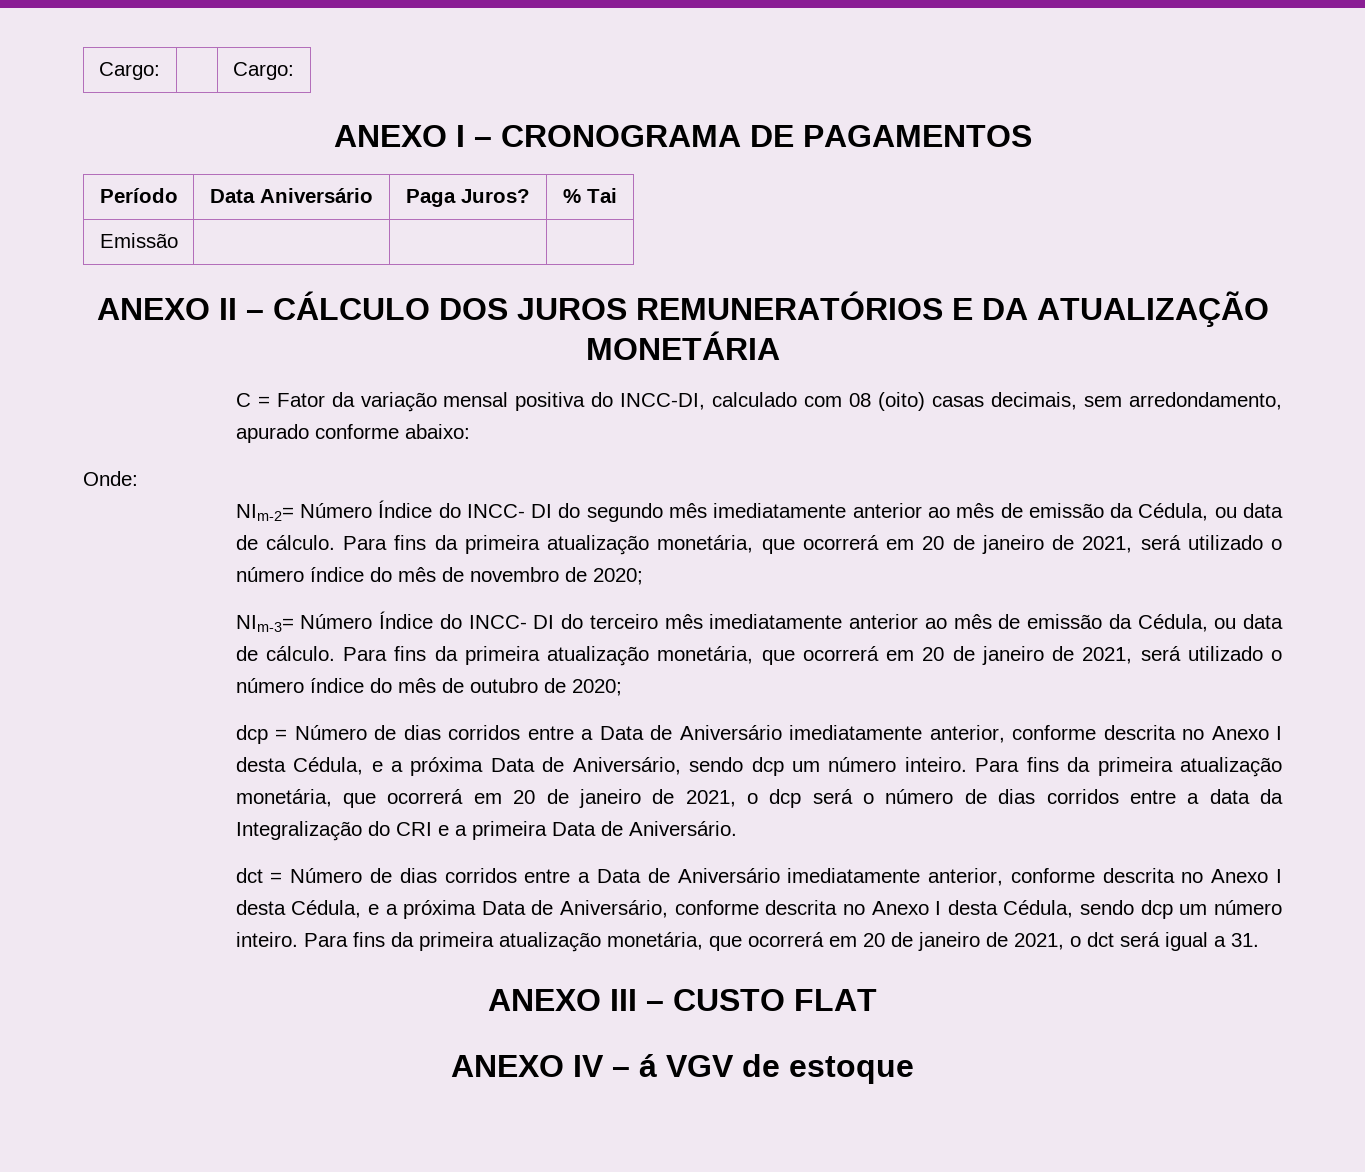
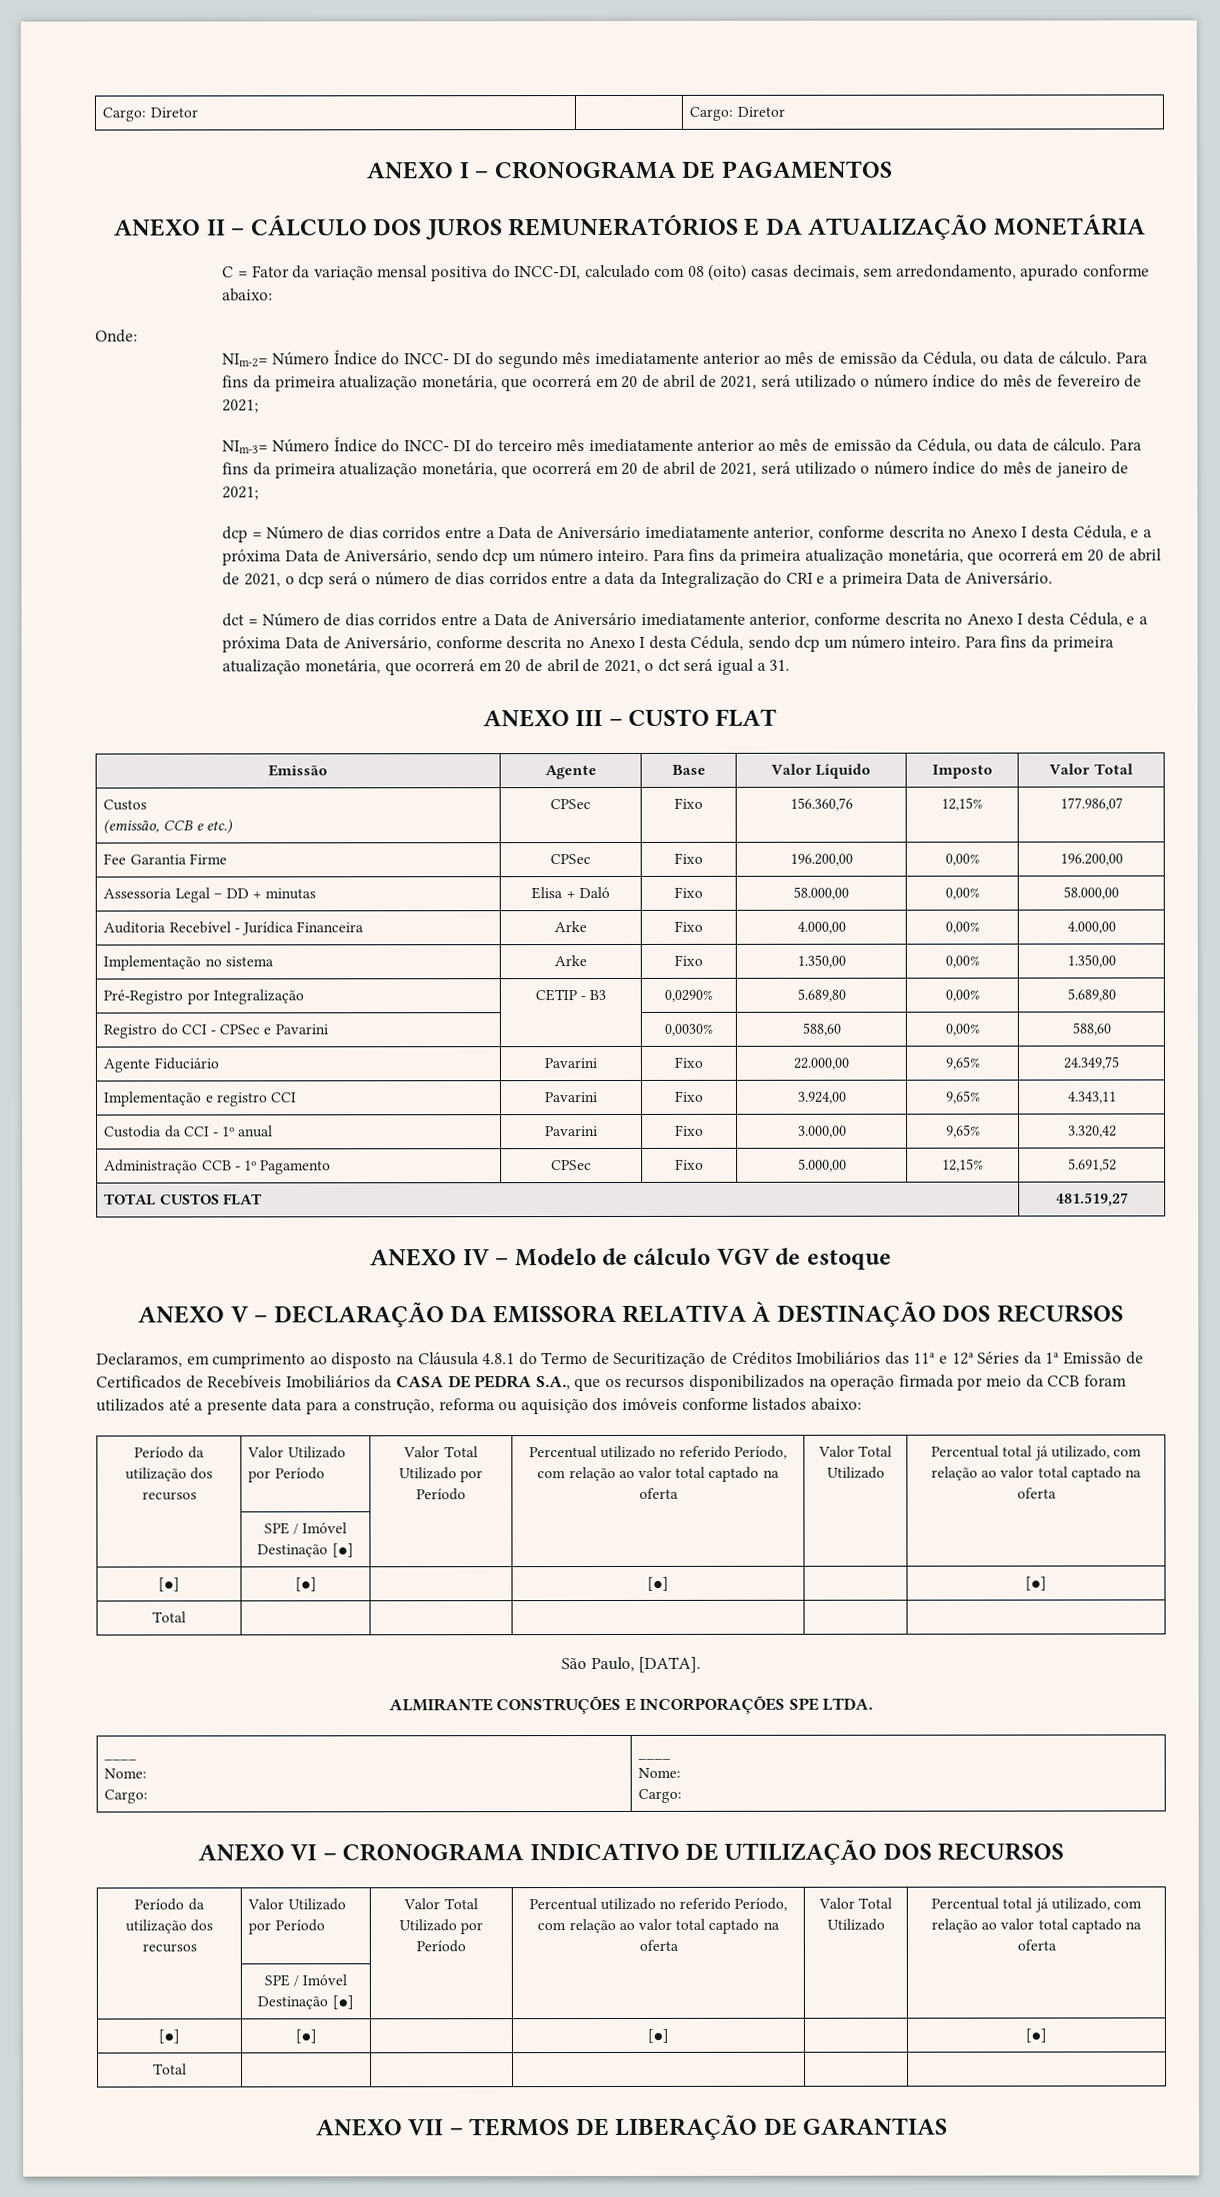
- Cargo: | | Cargo:
+ Cargo: Diretor | | Cargo: Diretor
- Período | Data Aniversário | Paga Juros? | % Tai
- Emissão | | |
- Para fins da primeira atualização monetária, que ocorrerá em 20 de janeiro de 2021, será utilizado o número índice do mês de novembro de 2020;
+ Para fins da primeira atualização monetária, que ocorrerá em 20 de abril de 2021, será utilizado o número índice do mês de fevereiro de 2021;
- Para fins da primeira atualização monetária, que ocorrerá em 20 de janeiro de 2021, será utilizado o número índice do mês de outubro de 2020;
+ Para fins da primeira atualização monetária, que ocorrerá em 20 de abril de 2021, será utilizado o número índice do mês de janeiro de 2021;
- Para fins da primeira atualização monetária, que ocorrerá em 20 de janeiro de 2021, o dcp será o número de dias corridos entre a data da Integralização do CRI e a primeira Data de Aniversário.
+ Para fins da primeira atualização monetária, que ocorrerá em 20 de abril de 2021, o dcp será o número de dias corridos entre a data da Integralização do CRI e a primeira Data de Aniversário.
- Para fins da primeira atualização monetária, que ocorrerá em 20 de janeiro de 2021, o dct será igual a 31.
+ Para fins da primeira atualização monetária, que ocorrerá em 20 de abril de 2021, o dct será igual a 31.
+ Emissão | Agente | Base | Valor Líquido | Imposto | Valor Total
+ Custos
+ (emissão, CCB e etc.) | CPSec | Fixo | 156.360,76 | 12,15% | 177.986,07
+ Fee Garantia Firme | CPSec | Fixo | 196.200,00 | 0,00% | 196.200,00
+ Assessoria Legal – DD + minutas | Elisa + Daló | Fixo | 58.000,00 | 0,00% | 58.000,00
+ Auditoria Recebível - Jurídica Financeira | Arke | Fixo | 4.000,00 | 0,00% | 4.000,00
+ Implementação no sistema | Arke | Fixo | 1.350,00 | 0,00% | 1.350,00
+ Pré-Registro por Integralização | CETIP - B3 | 0,0290% | 5.689,80 | 0,00% | 5.689,80
+ Registro do CCI - CPSec e Pavarini | | 0,0030% | 588,60 | 0,00% | 588,60
+ Agente Fiduciário | Pavarini | Fixo | 22.000,00 | 9,65% | 24.349,75
+ Implementação e registro CCI | Pavarini | Fixo | 3.924,00 | 9,65% | 4.343,11
+ Custodia da CCI - 1º anual | Pavarini | Fixo | 3.000,00 | 9,65% | 3.320,42
+ Administração CCB - 1º Pagamento | CPSec | Fixo | 5.000,00 | 12,15% | 5.691,52
+ TOTAL CUSTOS FLAT | 481.519,27
- ANEXO IV – á VGV de estoque
+ ANEXO IV – Modelo de cálculo VGV de estoque
+ ANEXO V – DECLARAÇÃO DA EMISSORA RELATIVA À DESTINAÇÃO DOS RECURSOS
+ Declaramos, em cumprimento ao disposto na Cláusula 4.8.1 do Termo de Securitização de Créditos Imobiliários das 11ª e 12ª Séries da 1ª Emissão de Certificados de Recebíveis Imobiliários da CASA DE PEDRA S.A., que os recursos disponibilizados na operação firmada por meio da CCB foram utilizados até a presente data para a construção, reforma ou aquisição dos imóveis conforme listados abaixo:
+ Período da utilização dos recursos | Valor Utilizado por Período | Valor Total Utilizado por Período | Percentual utilizado no referido Período, com relação ao valor total captado na oferta | Valor Total Utilizado | Percentual total já utilizado, com relação ao valor total captado na oferta
+ | SPE / Imóvel Destinação [●] | | | |
+ [●] | [●] | | [●] | | [●]
+ Total | | | | |
+ São Paulo, [DATA].
+ ALMIRANTE CONSTRUÇÕES E INCORPORAÇÕES SPE LTDA.
+ ____
+ Nome:
+ Cargo: | ____
+ Nome:
+ Cargo:
+ ANEXO VI – CRONOGRAMA INDICATIVO DE UTILIZAÇÃO DOS RECURSOS
+ Período da utilização dos recursos | Valor Utilizado por Período | Valor Total Utilizado por Período | Percentual utilizado no referido Período, com relação ao valor total captado na oferta | Valor Total Utilizado | Percentual total já utilizado, com relação ao valor total captado na oferta
+ | SPE / Imóvel Destinação [●] | | | |
+ [●] | [●] | | [●] | | [●]
+ Total | | | | |
+ ANEXO VII – TERMOS DE LIBERAÇÃO DE GARANTIAS

